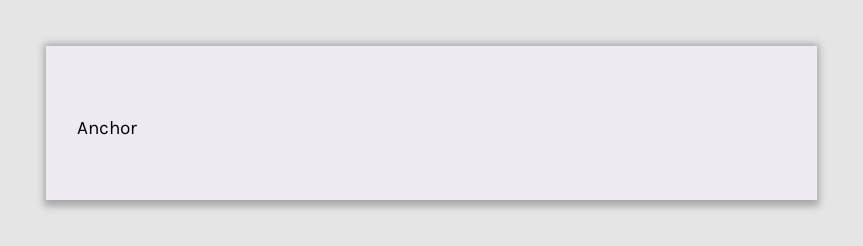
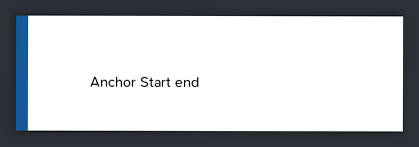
- Anchor
+ Anchor Start end

